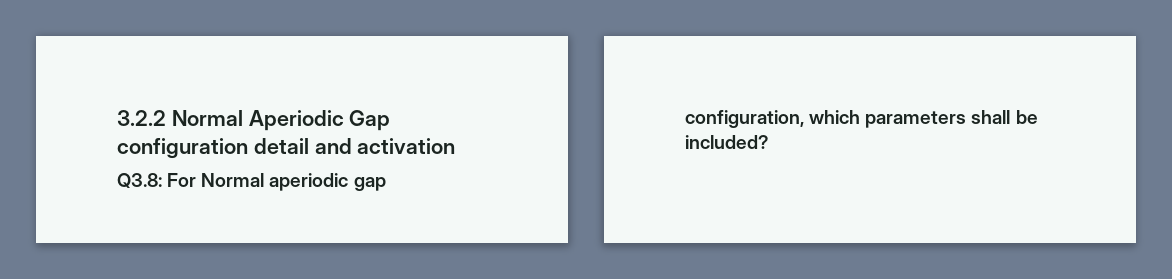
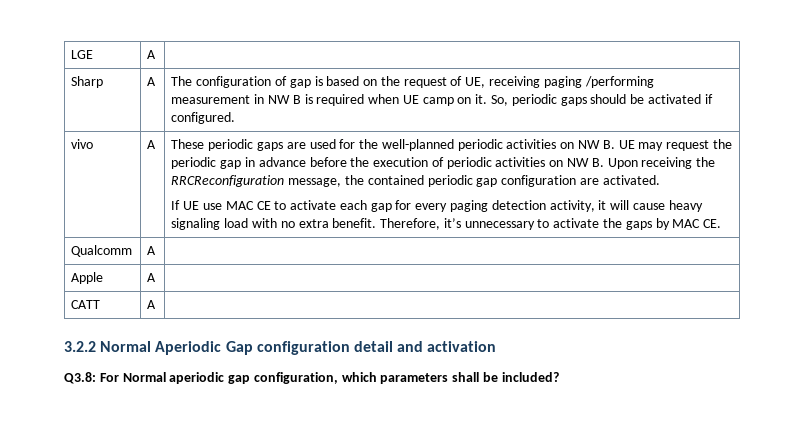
+ LGE | A |
+ Sharp | A | The configuration of gap is based on the request of UE, receiving paging /performing measurement in NW B is required when UE camp on it. So, periodic gaps should be activated if configured.
+ vivo | A | These periodic gaps are used for the well-planned periodic activities on NW B. UE may request the periodic gap in advance before the execution of periodic activities on NW B. Upon receiving the RRCReconfiguration message, the contained periodic gap configuration are activated.
+ If UE use MAC CE to activate each gap for every paging detection activity, it will cause heavy signaling load with no extra benefit. Therefore, it’s unnecessary to activate the gaps by MAC CE.
+ Qualcomm | A |
+ Apple | A |
+ CATT | A |

